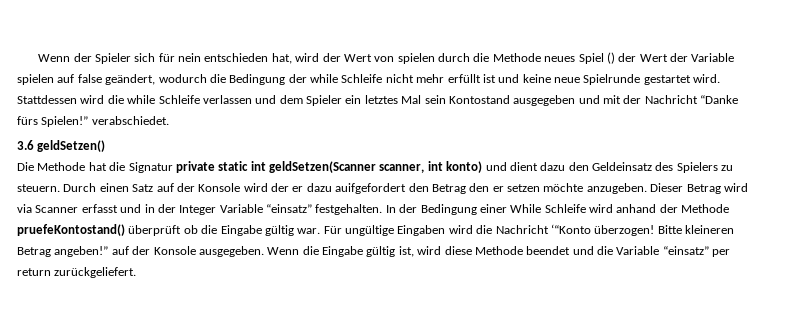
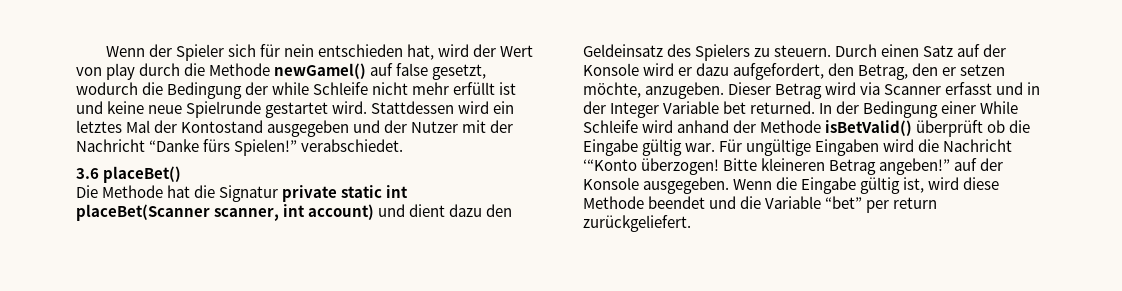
- Wenn der Spieler sich für nein entschieden hat, wird der Wert von spielen durch die Methode neues Spiel () der Wert der Variable spielen auf false geändert, wodurch die Bedingung der while Schleife nicht mehr erfüllt ist und keine neue Spielrunde gestartet wird.
+ Wenn der Spieler sich für nein entschieden hat, wird der Wert von play durch die Methode newGamel() auf false gesetzt, wodurch die Bedingung der while Schleife nicht mehr erfüllt ist und keine neue Spielrunde gestartet wird.
- Stattdessen wird die while Schleife verlassen und dem Spieler ein letztes Mal sein Kontostand ausgegeben und mit der Nachricht “Danke fürs Spielen!” verabschiedet.
+ Stattdessen wird ein letztes Mal der Kontostand ausgegeben und der Nutzer mit der Nachricht “Danke fürs Spielen!” verabschiedet.
- 3.6 geldSetzen()
+ 3.6 placeBet()
- Die Methode hat die Signatur private static int geldSetzen(Scanner scanner, int konto) und dient dazu den Geldeinsatz des Spielers zu steuern.
+ Die Methode hat die Signatur private static int placeBet(Scanner scanner, int account) und dient dazu den Geldeinsatz des Spielers zu steuern.
- Durch einen Satz auf der Konsole wird der er dazu auifgefordert den Betrag den er setzen möchte anzugeben.
+ Durch einen Satz auf der Konsole wird er dazu aufgefordert, den Betrag, den er setzen möchte, anzugeben.
- Dieser Betrag wird via Scanner erfasst und in der Integer Variable “einsatz” festgehalten.
+ Dieser Betrag wird via Scanner erfasst und in der Integer Variable bet returned.
- In der Bedingung einer While Schleife wird anhand der Methode pruefeKontostand() überprüft ob die Eingabe gültig war.
+ In der Bedingung einer While Schleife wird anhand der Methode isBetValid() überprüft ob die Eingabe gültig war.
- Wenn die Eingabe gültig ist, wird diese Methode beendet und die Variable “einsatz” per return zurückgeliefert.
+ Wenn die Eingabe gültig ist, wird diese Methode beendet und die Variable “bet” per return zurückgeliefert.

